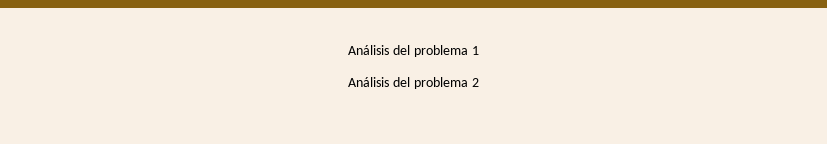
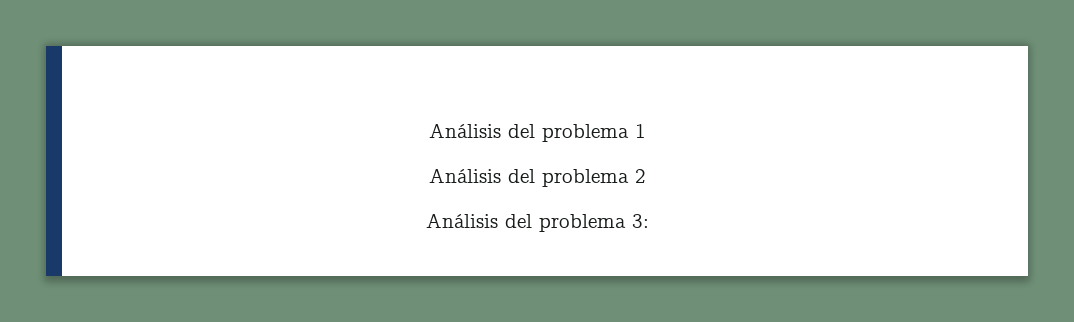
+ Análisis del problema 3:

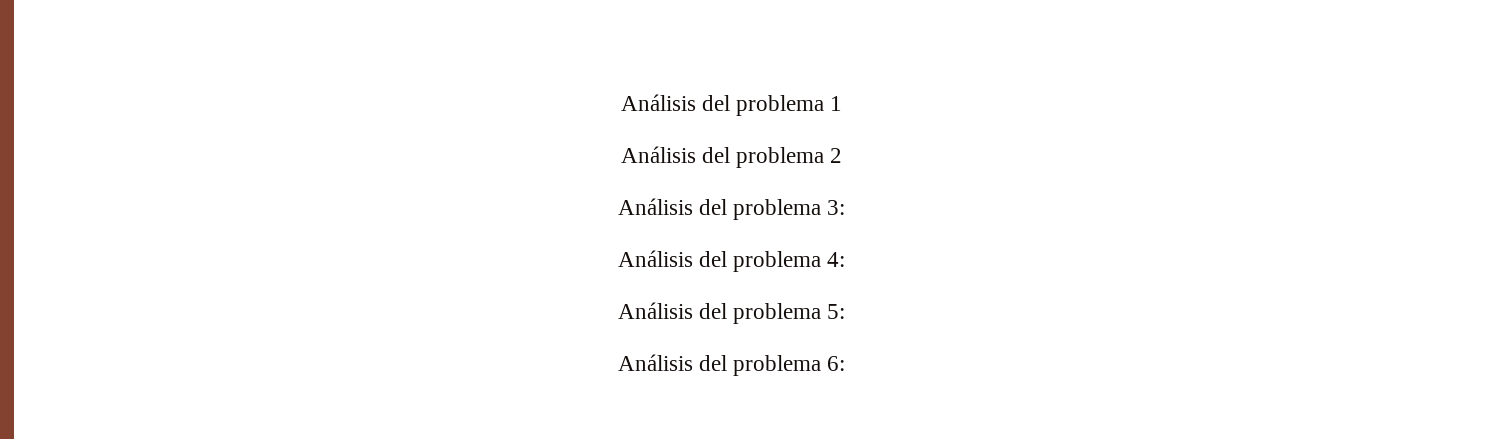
+ Análisis del problema 4:
+ Análisis del problema 5:
+ Análisis del problema 6:

